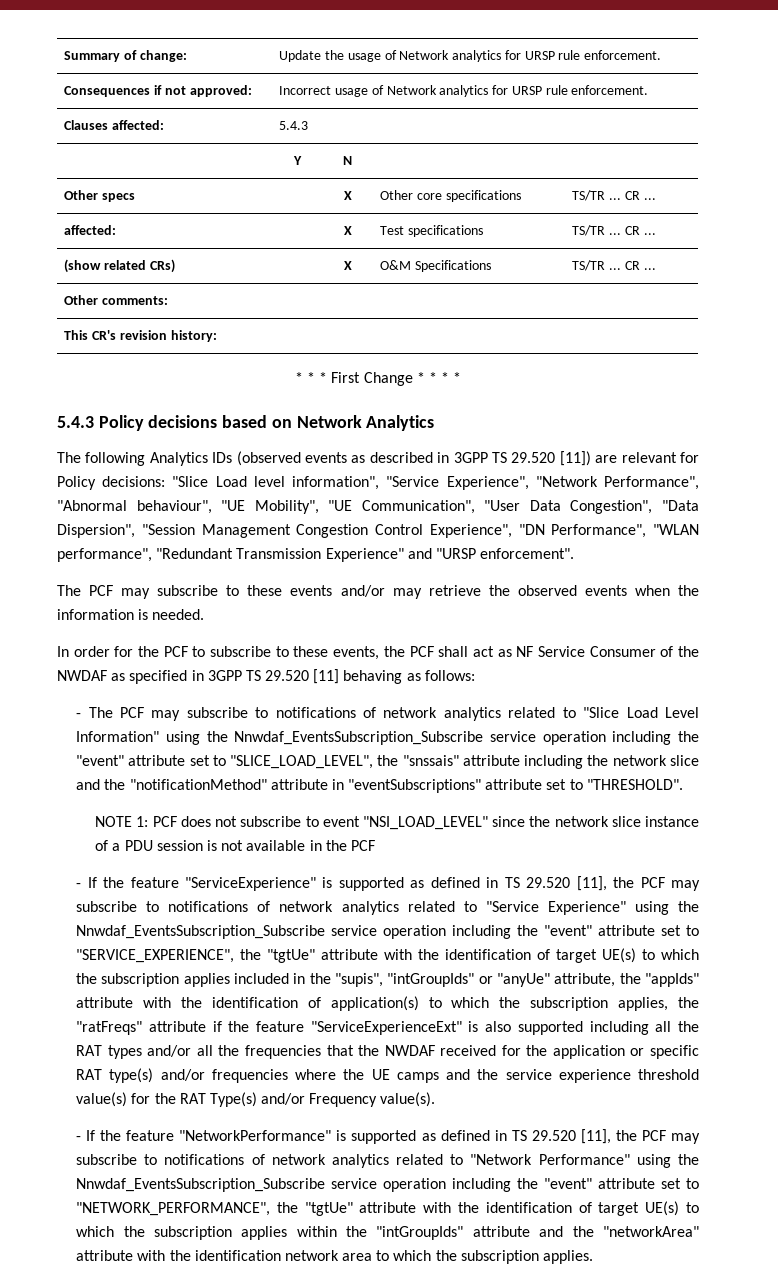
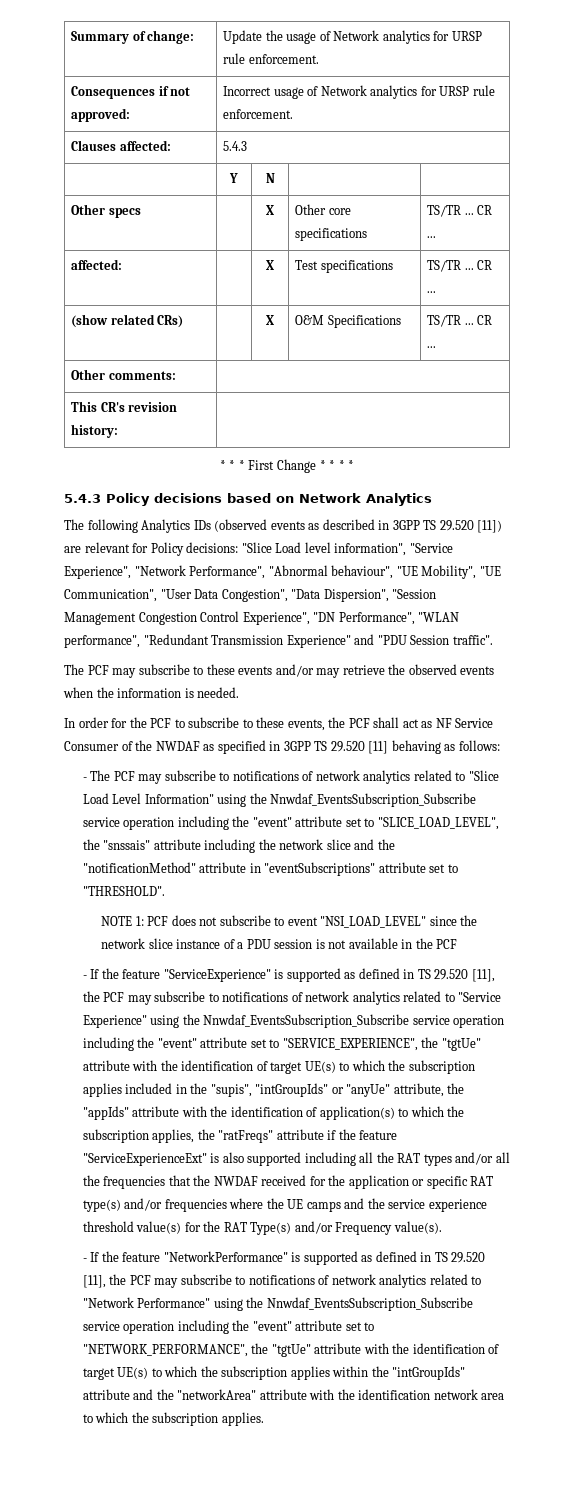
- The following Analytics IDs (observed events as described in 3GPP TS 29.520 [11]) are relevant for Policy decisions: "Slice Load level information", "Service Experience", "Network Performance", "Abnormal behaviour", "UE Mobility", "UE Communication", "User Data Congestion", "Data Dispersion", "Session Management Congestion Control Experience", "DN Performance", "WLAN performance", "Redundant Transmission Experience" and "URSP enforcement".
+ The following Analytics IDs (observed events as described in 3GPP TS 29.520 [11]) are relevant for Policy decisions: "Slice Load level information", "Service Experience", "Network Performance", "Abnormal behaviour", "UE Mobility", "UE Communication", "User Data Congestion", "Data Dispersion", "Session Management Congestion Control Experience", "DN Performance", "WLAN performance", "Redundant Transmission Experience" and "PDU Session traffic".

